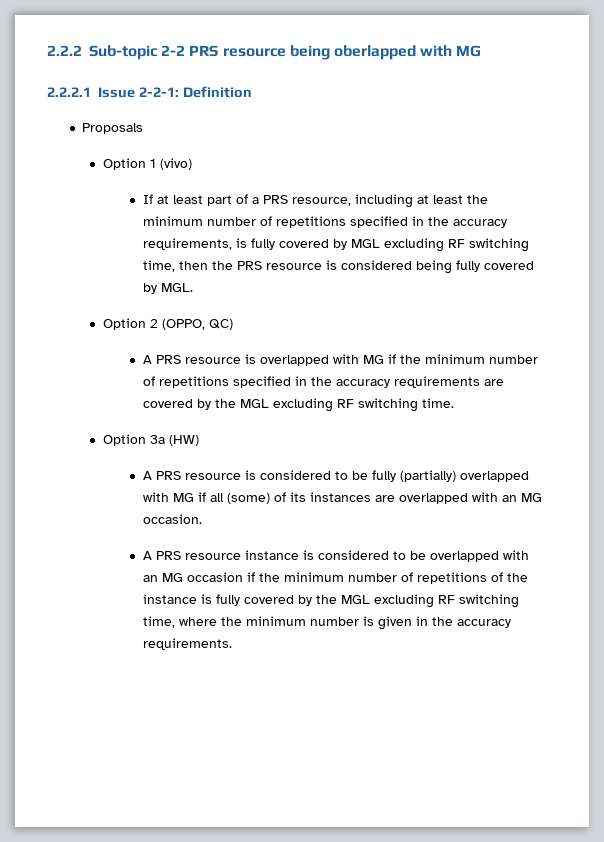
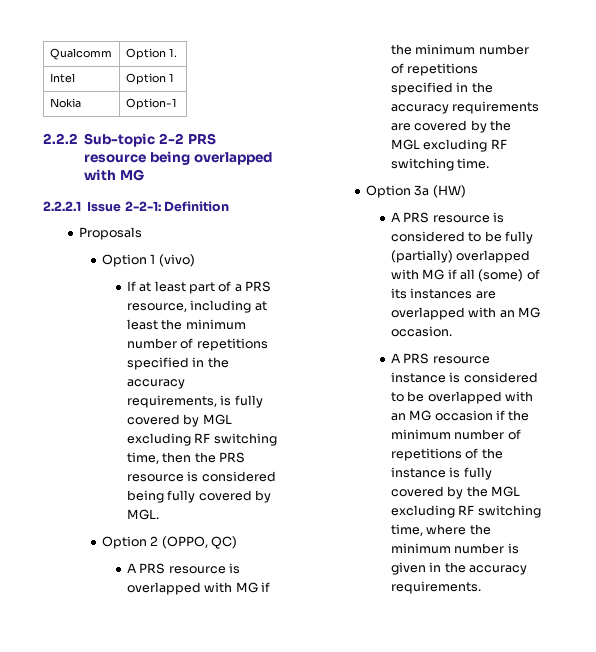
+ Qualcomm | Option 1.
+ Intel | Option 1
+ Nokia | Option-1
- 2.2.2 Sub-topic 2-2 PRS resource being oberlapped with MG
+ 2.2.2 Sub-topic 2-2 PRS resource being overlapped with MG

